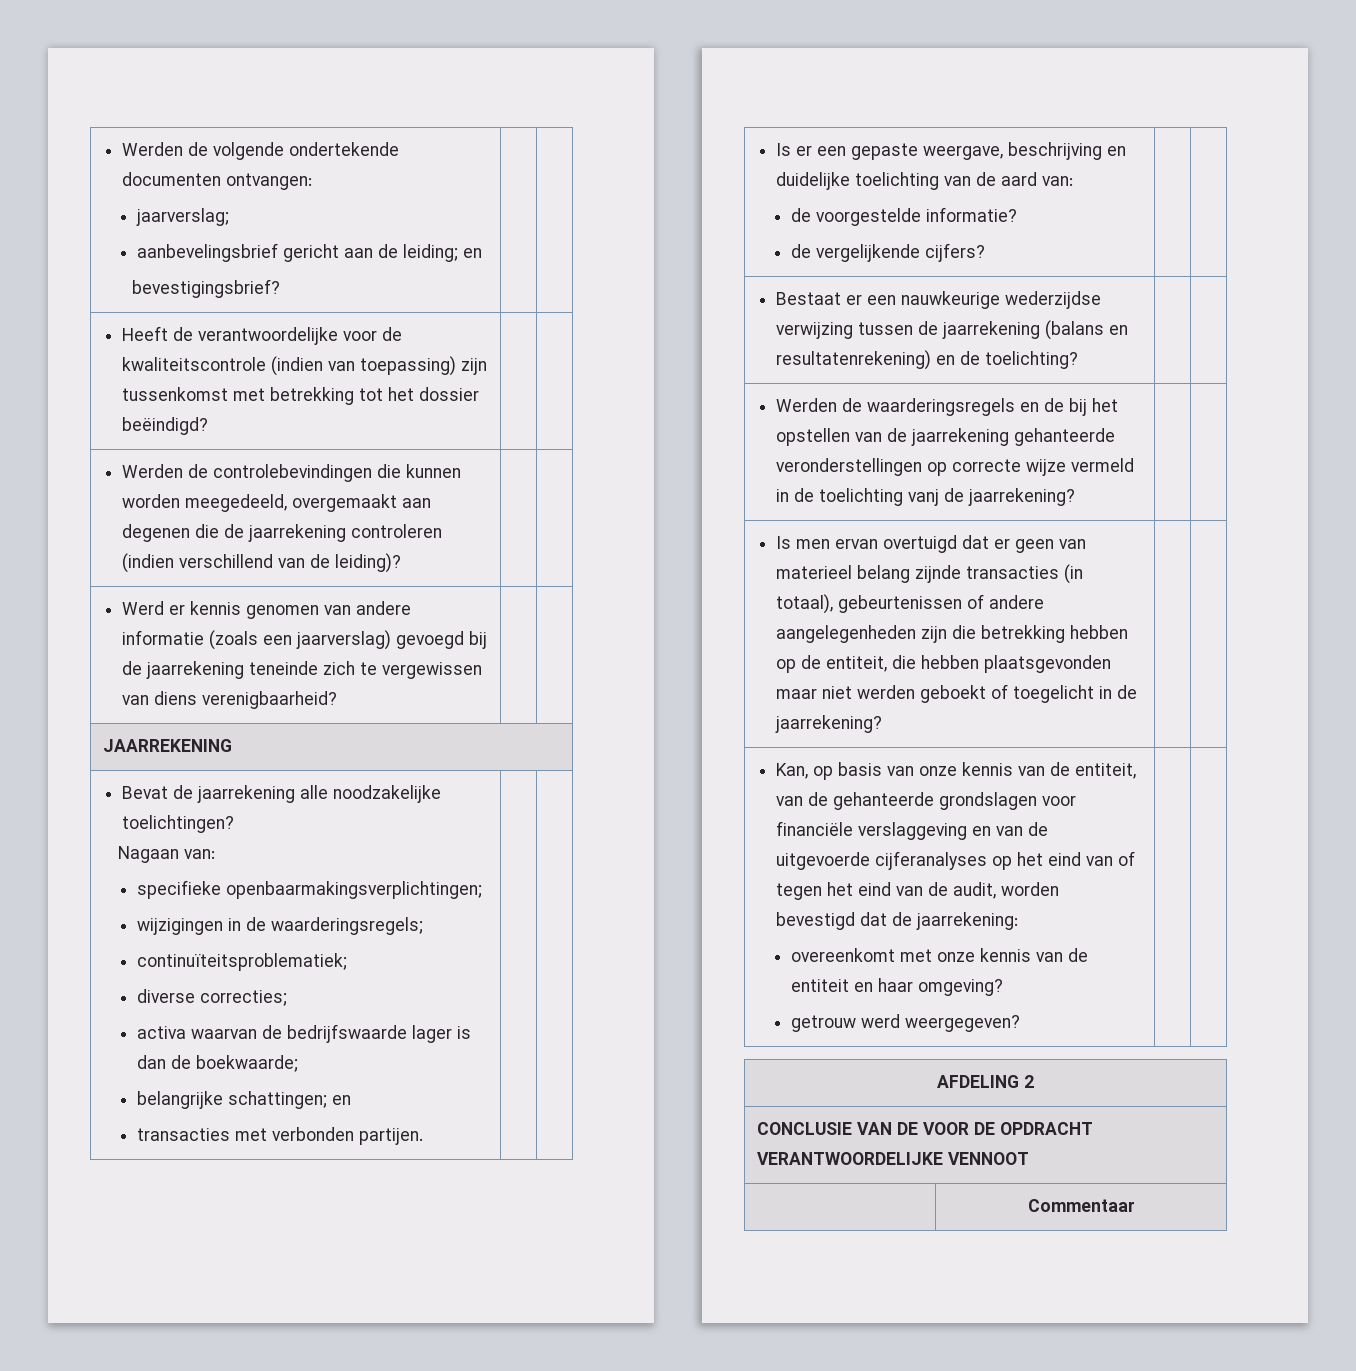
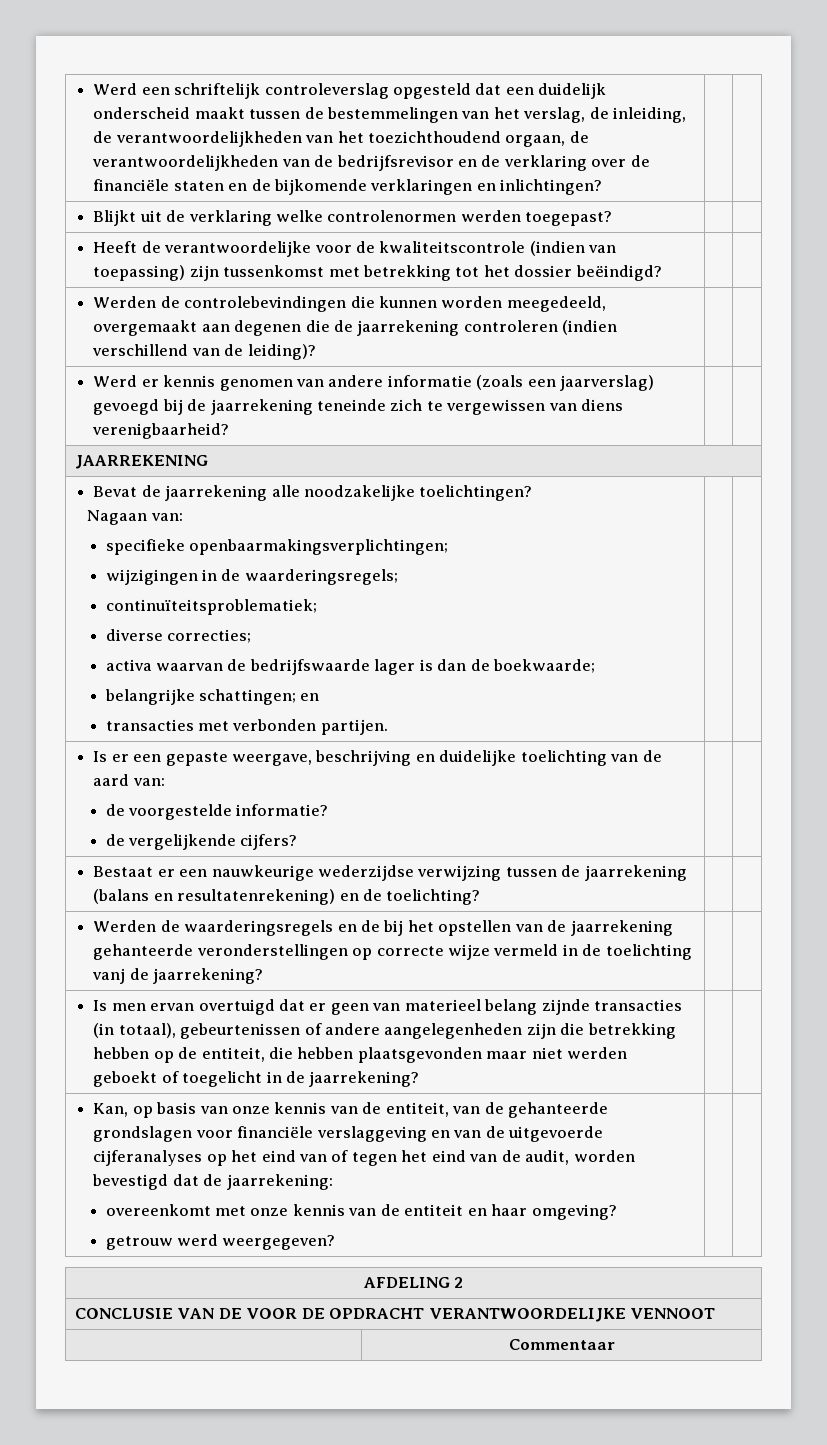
- Werden de volgende ondertekende documenten ontvangen:
- jaarverslag;
- aanbevelingsbrief gericht aan de leiding; en
- bevestigingsbrief?
+ Werd een schriftelijk controleverslag opgesteld dat een duidelijk onderscheid maakt tussen de bestemmelingen van het verslag, de inleiding, de verantwoordelijkheden van het toezichthoudend orgaan, de verantwoordelijkheden van de bedrijfsrevisor en de verklaring over de financiële staten en de bijkomende verklaringen en inlichtingen? | |
+ Blijkt uit de verklaring welke controlenormen werden toegepast? | |

